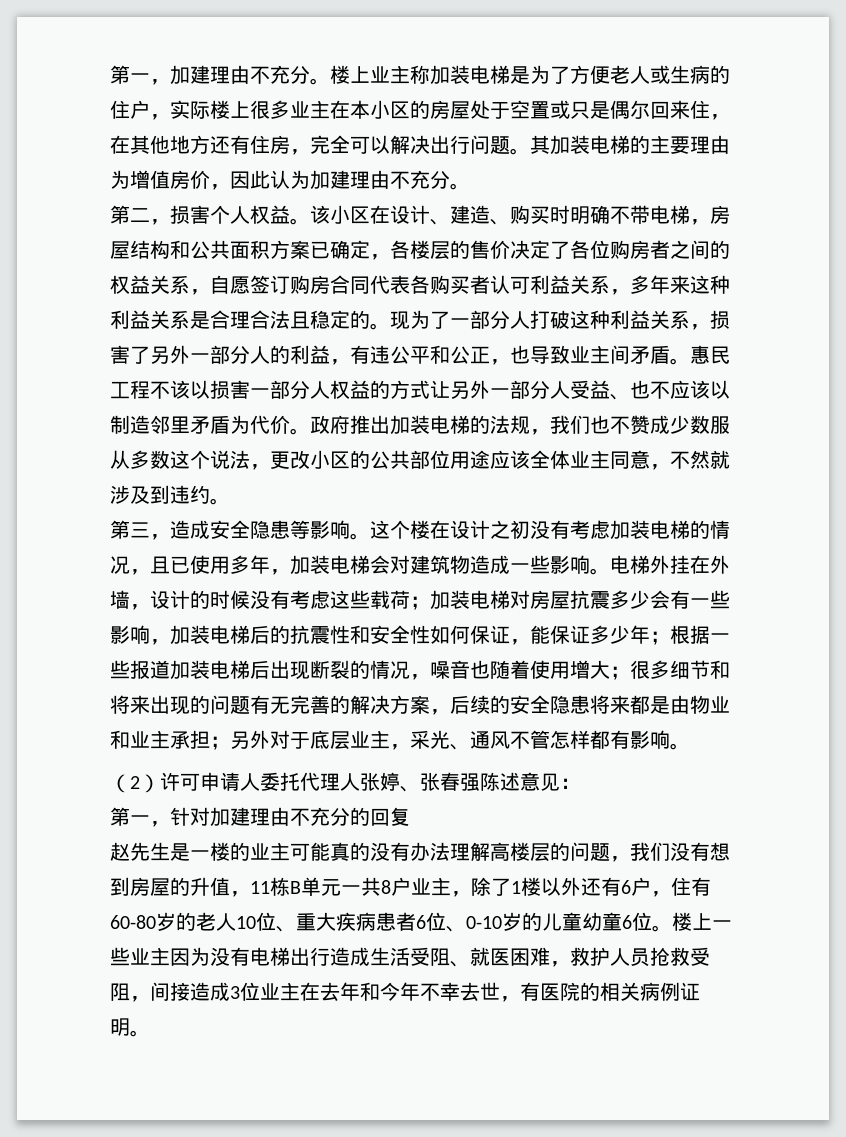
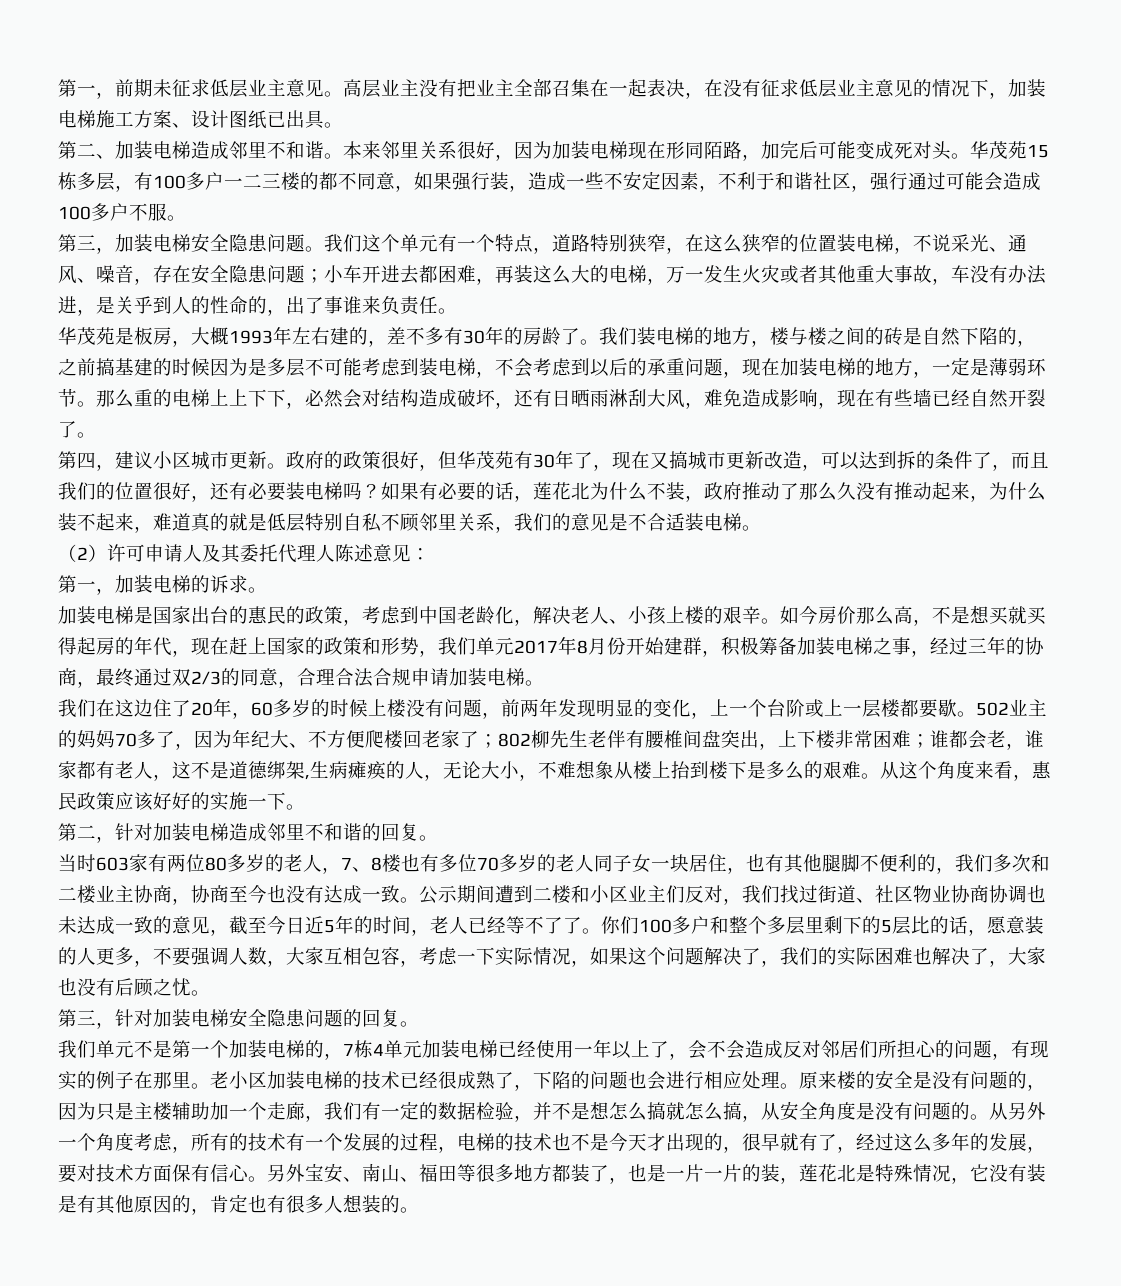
- 第一，加建理由不充分。楼上业主称加装电梯是为了方便老人或生病的住户，实际楼上很多业主在本小区的房屋处于空置或只是偶尔回来住，在其他地方还有住房，完全可以解决出行问题。其加装电梯的主要理由为增值房价，因此认为加建理由不充分。
- 第二，损害个人权益。该小区在设计、建造、购买时明确不带电梯，房屋结构和公共面积方案已确定，各楼层的售价决定了各位购房者之间的权益关系，自愿签订购房合同代表各购买者认可利益关系，多年来这种利益关系是合理合法且稳定的。现为了一部分人打破这种利益关系，损害了另外一部分人的利益，有违公平和公正，也导致业主间矛盾。惠民工程不该以损害一部分人权益的方式让另外一部分人受益、也不应该以制造邻里矛盾为代价。政府推出加装电梯的法规，我们也不赞成少数服从多数这个说法，更改小区的公共部位用途应该全体业主同意，不然就涉及到违约。
- 第三，造成安全隐患等影响。这个楼在设计之初没有考虑加装电梯的情况，且已使用多年，加装电梯会对建筑物造成一些影响。电梯外挂在外墙，设计的时候没有考虑这些载荷；加装电梯对房屋抗震多少会有一些影响，加装电梯后的抗震性和安全性如何保证，能保证多少年；根据一些报道加装电梯后出现断裂的情况，噪音也随着使用增大；很多细节和将来出现的问题有无完善的解决方案，后续的安全隐患将来都是由物业和业主承担；另外对于底层业主，采光、通风不管怎样都有影响。
+ 第一，前期未征求低层业主意见。高层业主没有把业主全部召集在一起表决，在没有征求低层业主意见的情况下，加装电梯施工方案、设计图纸已出具。
+ 第二、加装电梯造成邻里不和谐。本来邻里关系很好，因为加装电梯现在形同陌路，加完后可能变成死对头。华茂苑15栋多层，有100多户一二三楼的都不同意，如果强行装，造成一些不安定因素，不利于和谐社区，强行通过可能会造成100多户不服。
+ 第三，加装电梯安全隐患问题。我们这个单元有一个特点，道路特别狭窄，在这么狭窄的位置装电梯，不说采光、通风、噪音，存在安全隐患问题；小车开进去都困难，再装这么大的电梯，万一发生火灾或者其他重大事故，车没有办法进，是关乎到人的性命的，出了事谁来负责任。
+ 华茂苑是板房，大概1993年左右建的，差不多有30年的房龄了。我们装电梯的地方，楼与楼之间的砖是自然下陷的，之前搞基建的时候因为是多层不可能考虑到装电梯，不会考虑到以后的承重问题，现在加装电梯的地方，一定是薄弱环节。那么重的电梯上上下下，必然会对结构造成破坏，还有日晒雨淋刮大风，难免造成影响，现在有些墙已经自然开裂了。
+ 第四，建议小区城市更新。政府的政策很好，但华茂苑有30年了，现在又搞城市更新改造，可以达到拆的条件了，而且我们的位置很好，还有必要装电梯吗？如果有必要的话，莲花北为什么不装，政府推动了那么久没有推动起来，为什么装不起来，难道真的就是低层特别自私不顾邻里关系，我们的意见是不合适装电梯。
- （2）许可申请人委托代理人张婷、张春强陈述意见：
+ （2）许可申请人及其委托代理人陈述意见：
- 第一，针对加建理由不充分的回复
- 赵先生是一楼的业主可能真的没有办法理解高楼层的问题，我们没有想到房屋的升值，11栋B单元一共8户业主，除了1楼以外还有6户，住有60-80岁的老人10位、重大疾病患者6位、0-10岁的儿童幼童6位。楼上一些业主因为没有电梯出行造成生活受阻、就医困难，救护人员抢救受阻，间接造成3位业主在去年和今年不幸去世，有医院的相关病例证明。
+ 第一，加装电梯的诉求。
+ 加装电梯是国家出台的惠民的政策，考虑到中国老龄化，解决老人、小孩上楼的艰辛。如今房价那么高，不是想买就买得起房的年代，现在赶上国家的政策和形势，我们单元2017年8月份开始建群，积极筹备加装电梯之事，经过三年的协商，最终通过双2/3的同意，合理合法合规申请加装电梯。
+ 我们在这边住了20年，60多岁的时候上楼没有问题，前两年发现明显的变化，上一个台阶或上一层楼都要歇。502业主的妈妈70多了，因为年纪大、不方便爬楼回老家了；802柳先生老伴有腰椎间盘突出，上下楼非常困难；谁都会老，谁家都有老人，这不是道德绑架,生病瘫痪的人，无论大小，不难想象从楼上抬到楼下是多么的艰难。从这个角度来看，惠民政策应该好好的实施一下。
+ 第二，针对加装电梯造成邻里不和谐的回复。
+ 当时603家有两位80多岁的老人，7、8楼也有多位70多岁的老人同子女一块居住，也有其他腿脚不便利的，我们多次和二楼业主协商，协商至今也没有达成一致。公示期间遭到二楼和小区业主们反对，我们找过街道、社区物业协商协调也未达成一致的意见，截至今日近5年的时间，老人已经等不了了。你们100多户和整个多层里剩下的5层比的话，愿意装的人更多，不要强调人数，大家互相包容，考虑一下实际情况，如果这个问题解决了，我们的实际困难也解决了，大家也没有后顾之忧。
+ 第三，针对加装电梯安全隐患问题的回复。
+ 我们单元不是第一个加装电梯的，7栋4单元加装电梯已经使用一年以上了，会不会造成反对邻居们所担心的问题，有现实的例子在那里。老小区加装电梯的技术已经很成熟了，下陷的问题也会进行相应处理。原来楼的安全是没有问题的，因为只是主楼辅助加一个走廊，我们有一定的数据检验，并不是想怎么搞就怎么搞，从安全角度是没有问题的。从另外一个角度考虑，所有的技术有一个发展的过程，电梯的技术也不是今天才出现的，很早就有了，经过这么多年的发展，要对技术方面保有信心。另外宝安、南山、福田等很多地方都装了，也是一片一片的装，莲花北是特殊情况，它没有装是有其他原因的，肯定也有很多人想装的。

